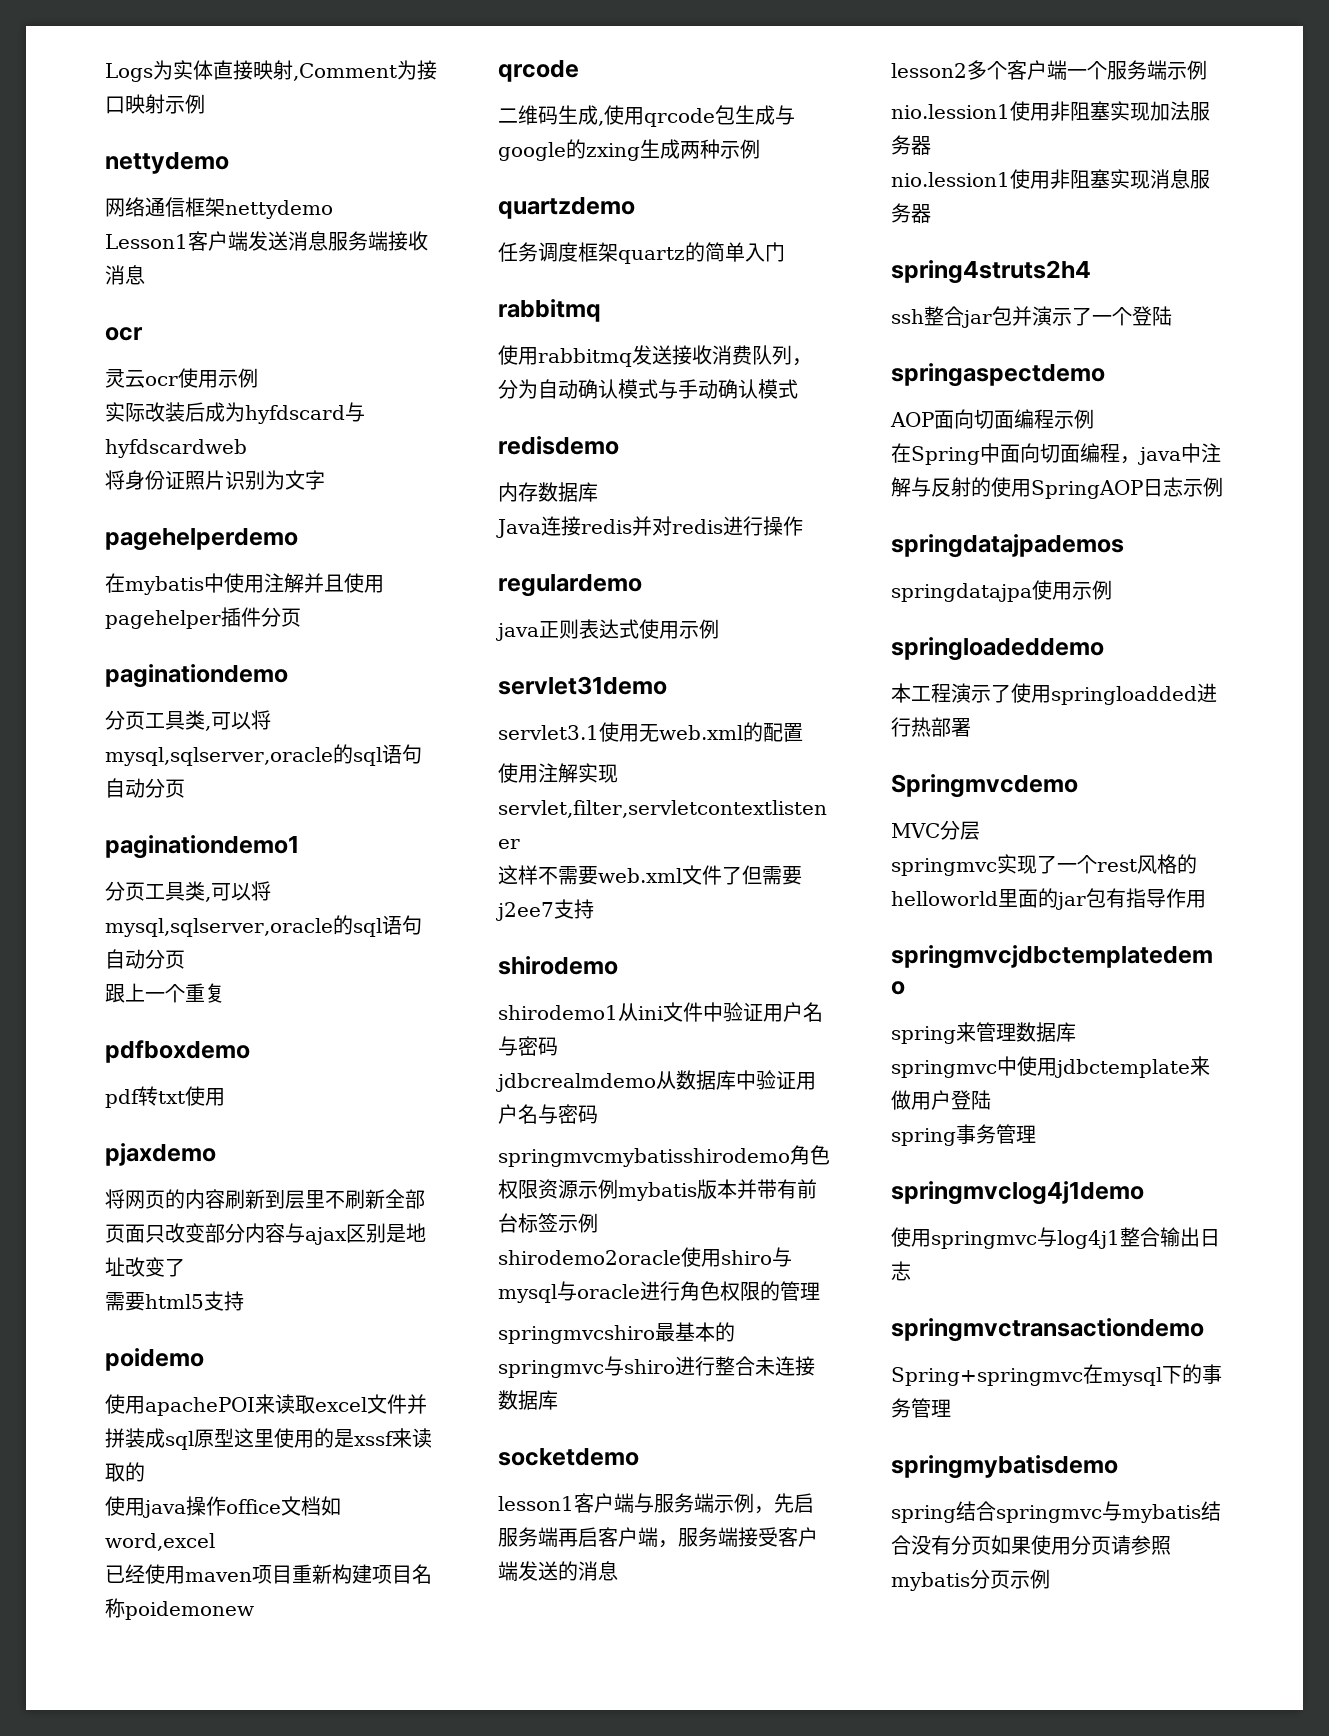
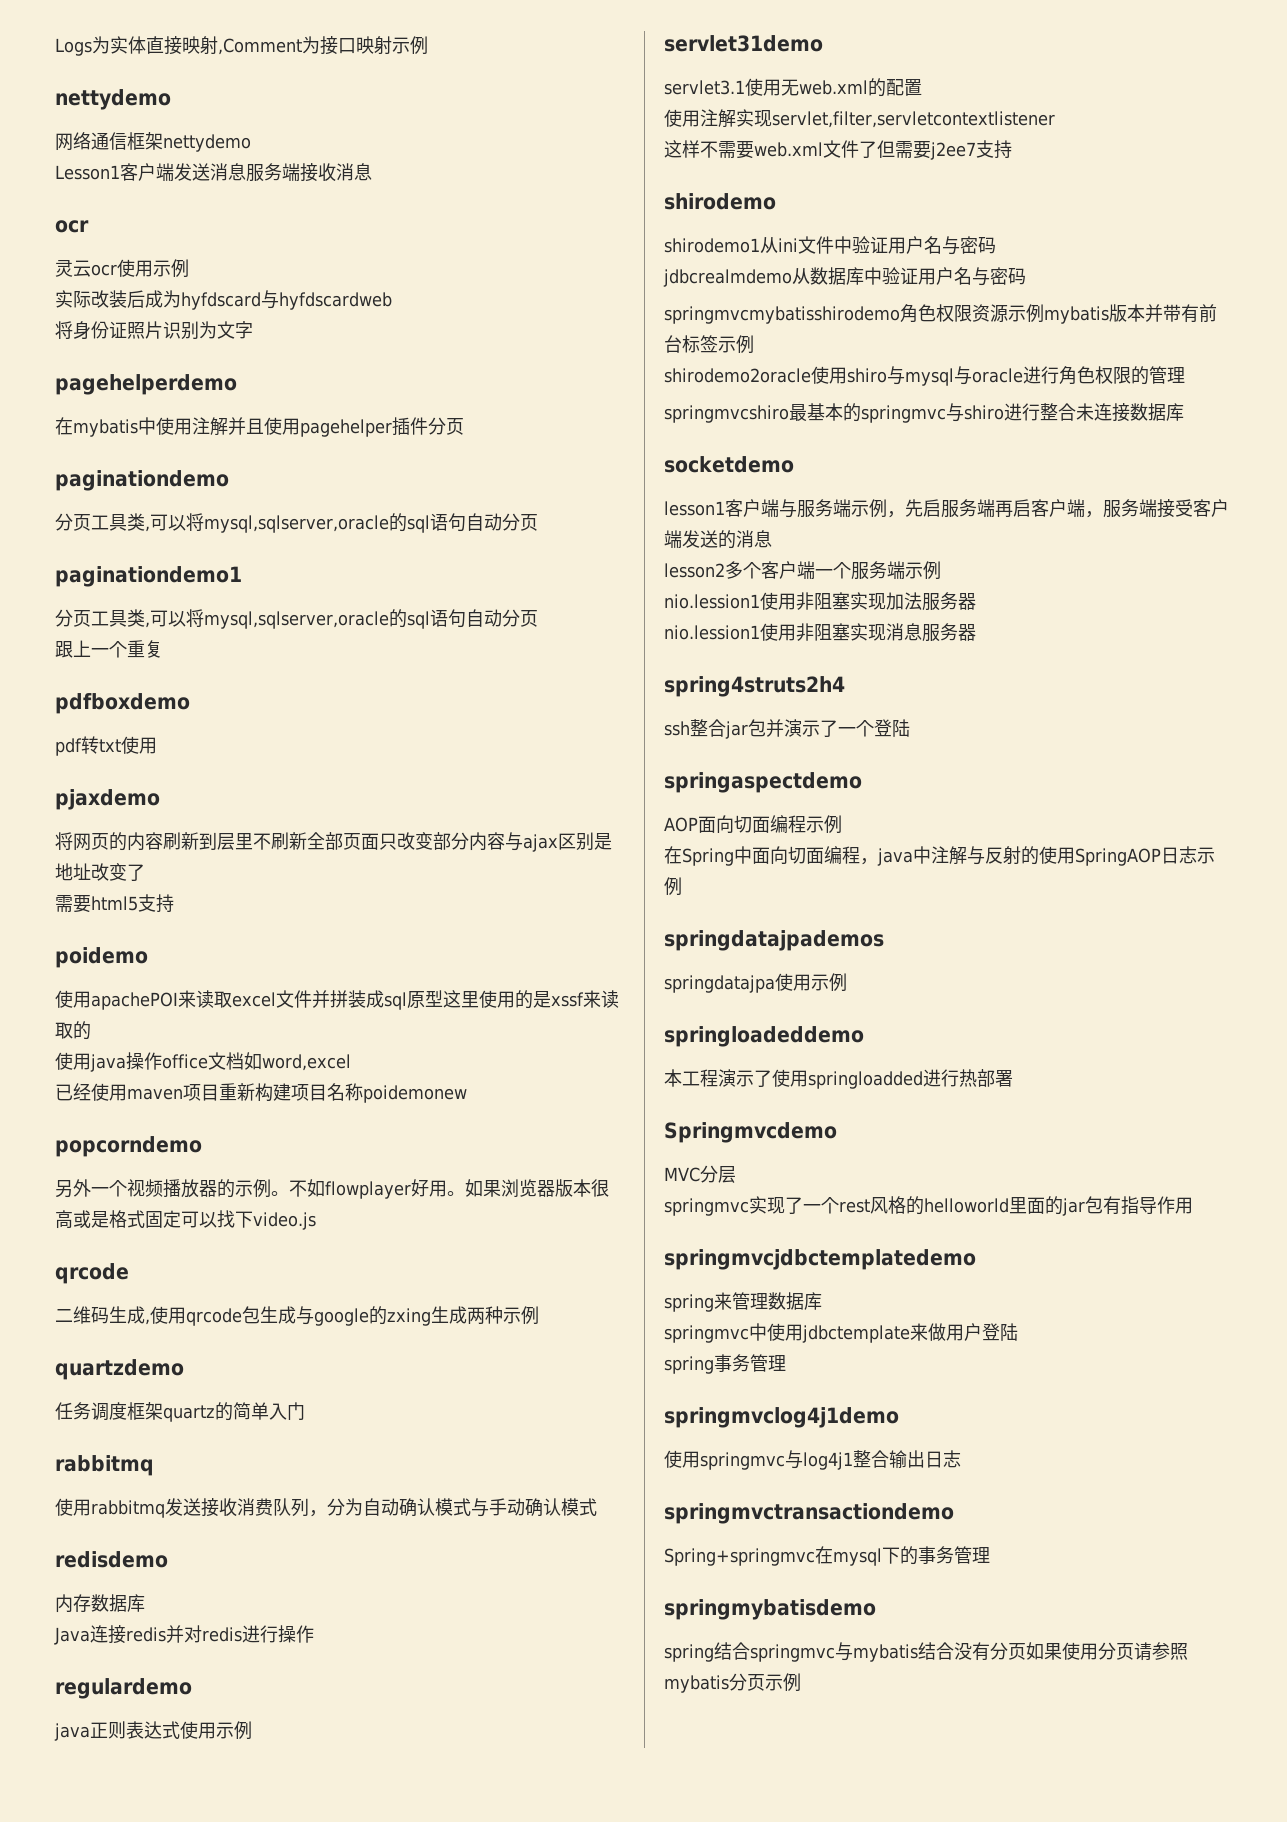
+ popcorndemo
+ 另外一个视频播放器的示例。不如flowplayer好用。如果浏览器版本很高或是格式固定可以找下video.js

